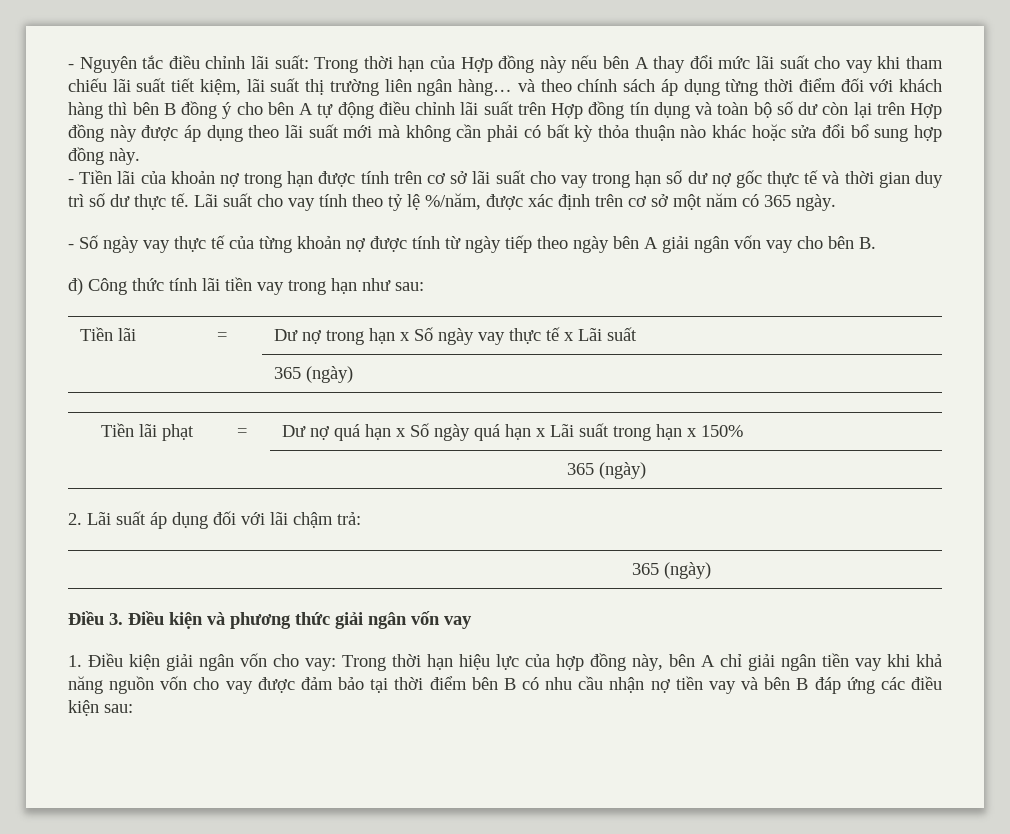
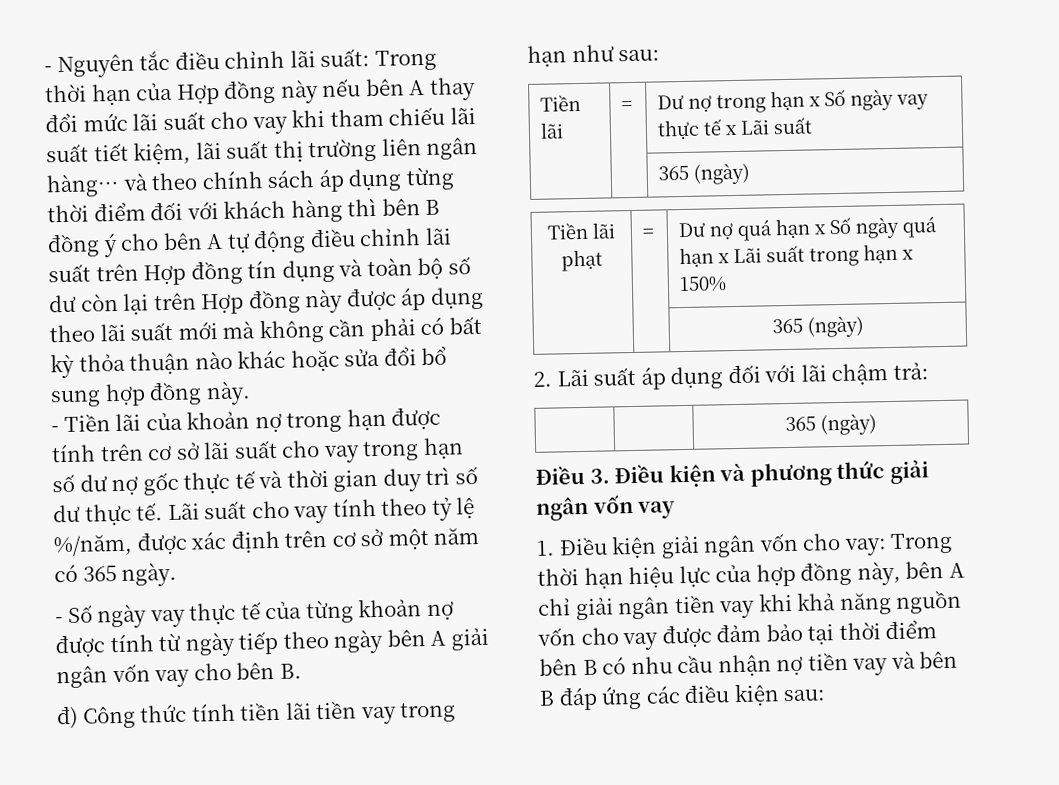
- đ) Công thức tính lãi tiền vay trong hạn như sau:
+ đ) Công thức tính tiền lãi tiền vay trong hạn như sau:

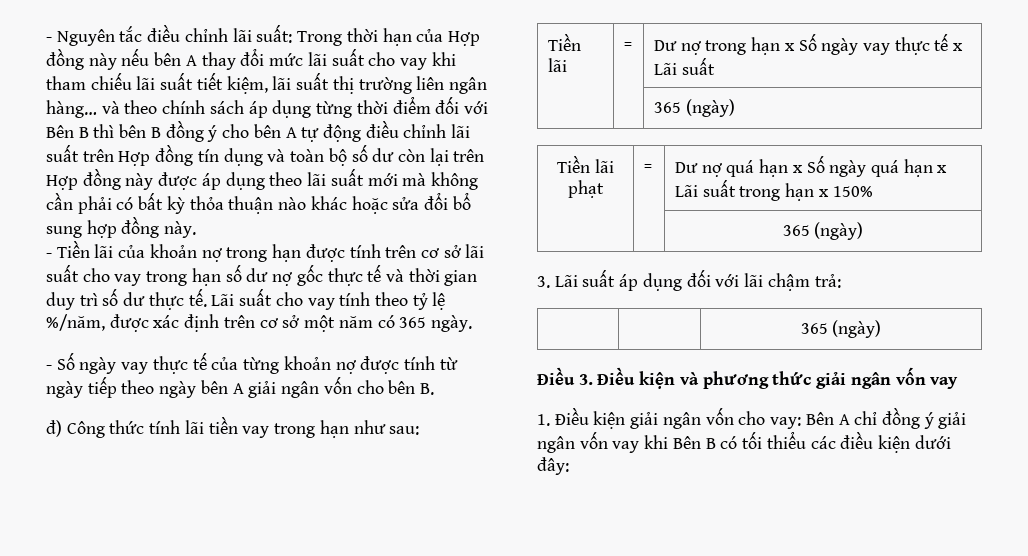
- Trong thời hạn của Hợp đồng này nếu bên A thay đổi mức lãi suất cho vay khi tham chiếu lãi suất tiết kiệm, lãi suất thị trường liên ngân hàng… và theo chính sách áp dụng từng thời điểm đối với khách hàng thì bên B đồng ý cho bên A tự động điều chỉnh lãi suất trên Hợp đồng tín dụng và toàn bộ số dư còn lại trên Hợp đồng này được áp dụng theo lãi suất mới mà không cần phải có bất kỳ thỏa thuận nào khác hoặc sửa đổi bổ sung hợp đồng này.
+ Trong thời hạn của Hợp đồng này nếu bên A thay đổi mức lãi suất cho vay khi tham chiếu lãi suất tiết kiệm, lãi suất thị trường liên ngân hàng… và theo chính sách áp dụng từng thời điểm đối với Bên B thì bên B đồng ý cho bên A tự động điều chỉnh lãi suất trên Hợp đồng tín dụng và toàn bộ số dư còn lại trên Hợp đồng này được áp dụng theo lãi suất mới mà không cần phải có bất kỳ thỏa thuận nào khác hoặc sửa đổi bổ sung hợp đồng này.
- - Số ngày vay thực tế của từng khoản nợ được tính từ ngày tiếp theo ngày bên A giải ngân vốn vay cho bên B.
+ - Số ngày vay thực tế của từng khoản nợ được tính từ ngày tiếp theo ngày bên A giải ngân vốn cho bên B.
- đ) Công thức tính tiền lãi tiền vay trong hạn như sau:
+ đ) Công thức tính lãi tiền vay trong hạn như sau:
- 2. Lãi suất áp dụng đối với lãi chậm trả:
+ 3. Lãi suất áp dụng đối với lãi chậm trả:
- 1. Điều kiện giải ngân vốn cho vay: Trong thời hạn hiệu lực của hợp đồng này, bên A chỉ giải ngân tiền vay khi khả năng nguồn vốn cho vay được đảm bảo tại thời điểm bên B có nhu cầu nhận nợ tiền vay và bên B đáp ứng các điều kiện sau:
+ 1. Điều kiện giải ngân vốn cho vay: Bên A chỉ đồng ý giải ngân vốn vay khi Bên B có tối thiểu các điều kiện dưới đây:

